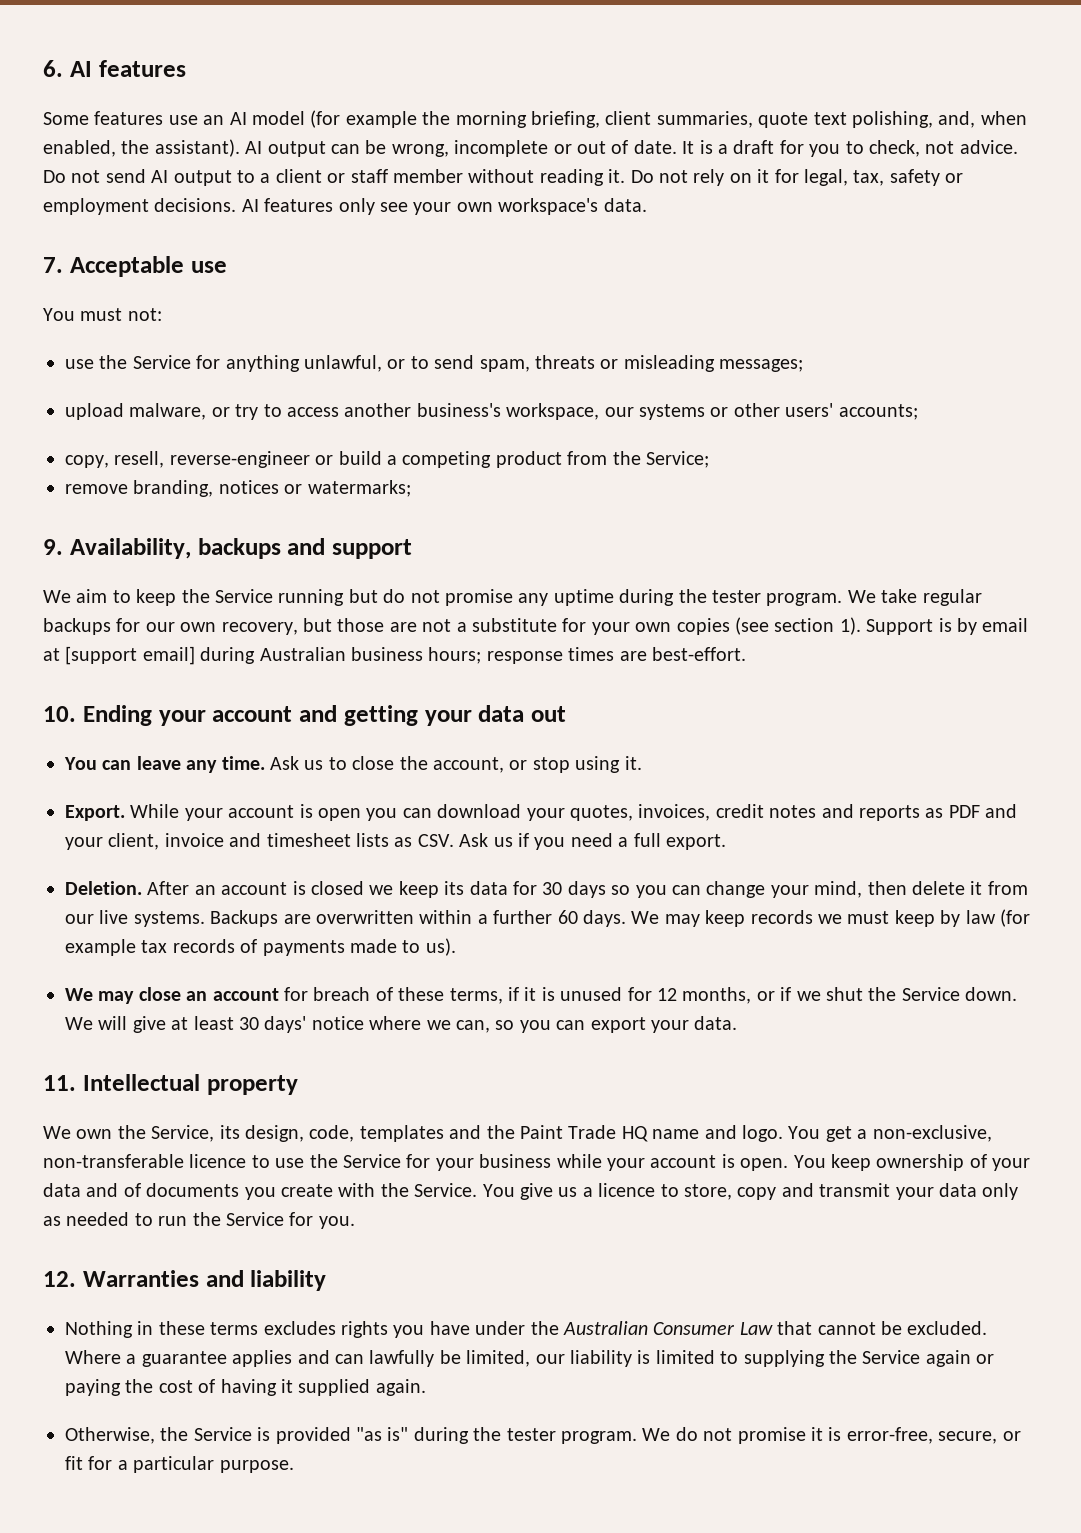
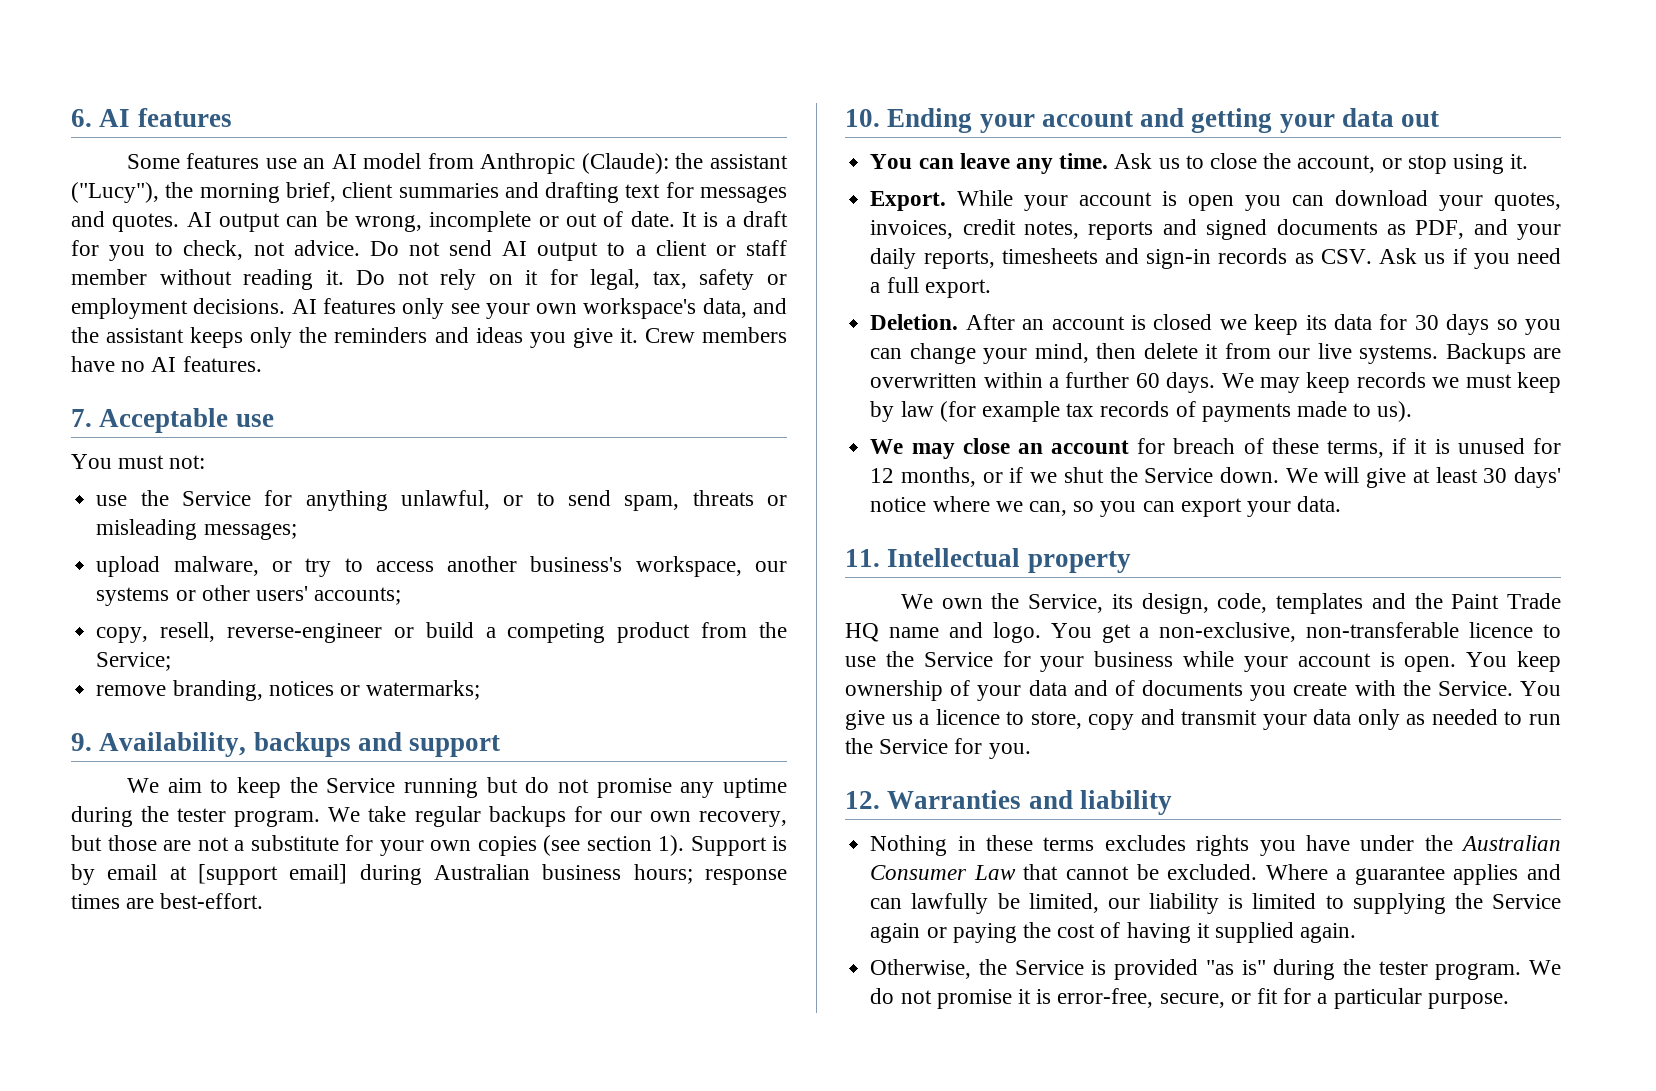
- Some features use an AI model (for example the morning briefing, client summaries, quote text polishing, and, when enabled, the assistant).
+ Some features use an AI model from Anthropic (Claude): the assistant ("Lucy"), the morning brief, client summaries and drafting text for messages and quotes.
- AI features only see your own workspace's data.
+ AI features only see your own workspace's data, and the assistant keeps only the reminders and ideas you give it. Crew members have no AI features.
- While your account is open you can download your quotes, invoices, credit notes and reports as PDF and your client, invoice and timesheet lists as CSV. Ask us if you need a full export.
+ While your account is open you can download your quotes, invoices, credit notes, reports and signed documents as PDF, and your daily reports, timesheets and sign-in records as CSV. Ask us if you need a full export.

